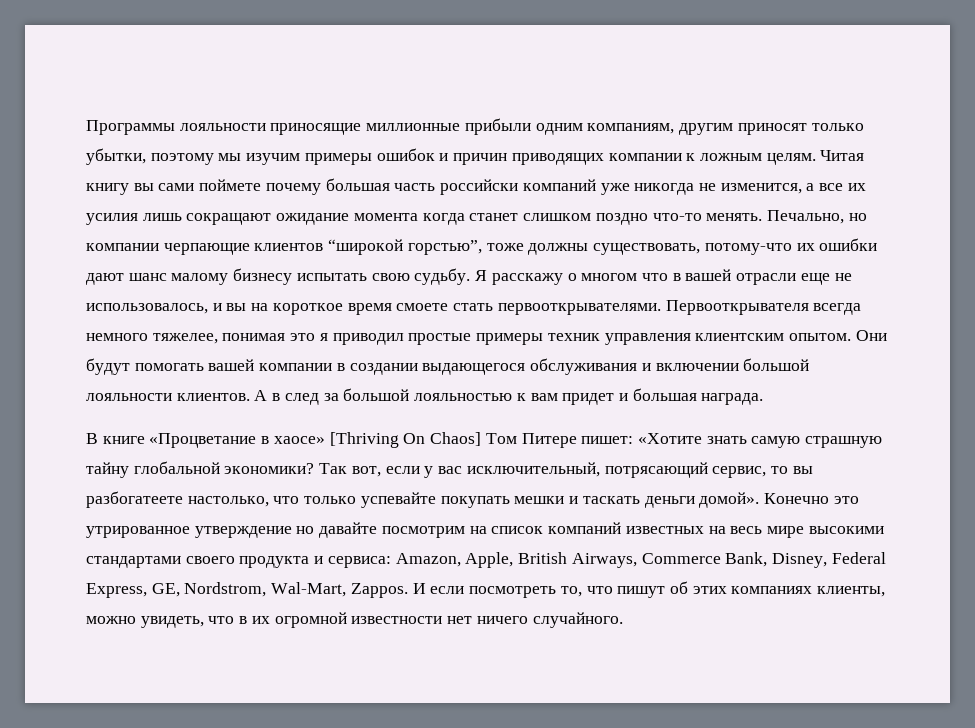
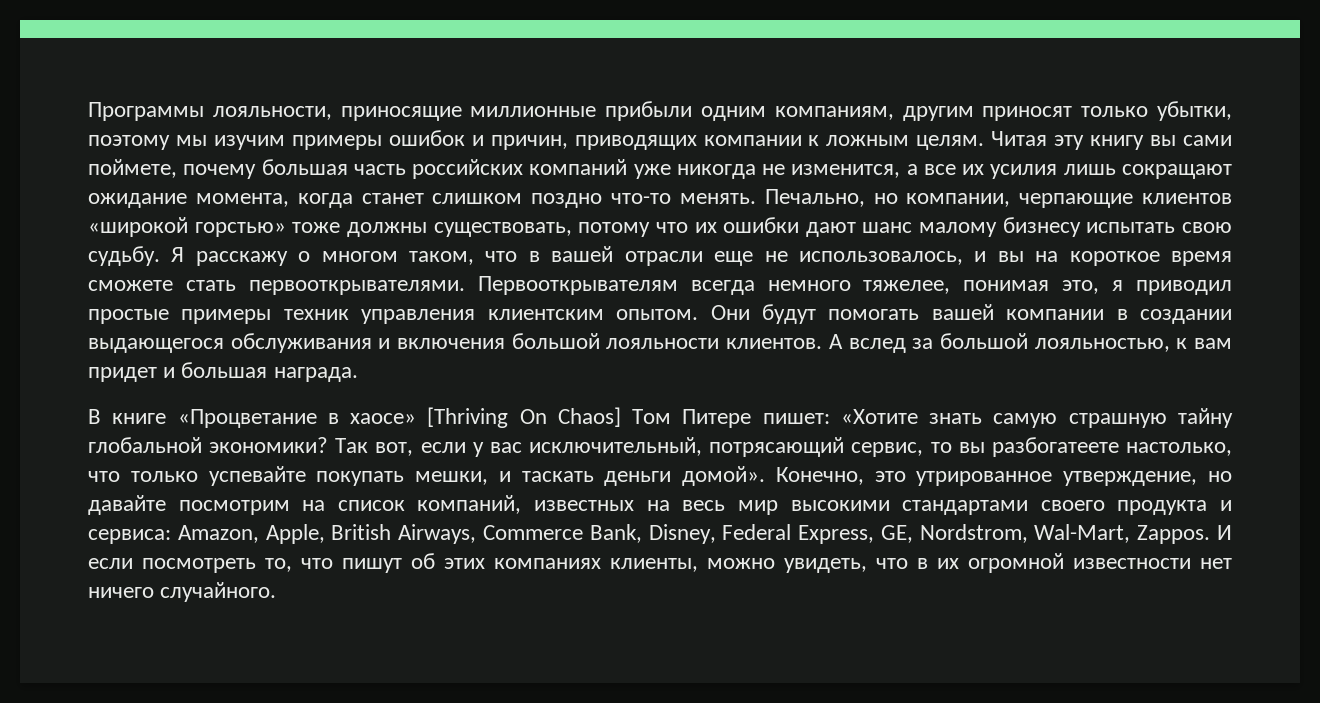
- Программы лояльности приносящие миллионные прибыли одним компаниям, другим приносят только убытки, поэтому мы изучим примеры ошибок и причин приводящих компании к ложным целям.
+ Программы лояльности, приносящие миллионные прибыли одним компаниям, другим приносят только убытки, поэтому мы изучим примеры ошибок и причин, приводящих компании к ложным целям.
- Читая книгу вы сами поймете почему большая часть российски компаний уже никогда не изменится, а все их усилия лишь сокращают ожидание момента когда станет слишком поздно что-то менять.
+ Читая эту книгу вы сами поймете, почему большая часть российских компаний уже никогда не изменится, а все их усилия лишь сокращают ожидание момента, когда станет слишком поздно что-то менять.
- Печально, но компании черпающие клиентов “широкой горстью”, тоже должны существовать, потому-что их ошибки дают шанс малому бизнесу испытать свою судьбу.
+ Печально, но компании, черпающие клиентов «широкой горстью» тоже должны существовать, потому что их ошибки дают шанс малому бизнесу испытать свою судьбу.
- Я расскажу о многом что в вашей отрасли еще не использовалось, и вы на короткое время смоете стать первооткрывателями.
+ Я расскажу о многом таком, что в вашей отрасли еще не использовалось, и вы на короткое время сможете стать первооткрывателями.
- Первооткрывателя всегда немного тяжелее, понимая это я приводил простые примеры техник управления клиентским опытом.
+ Первооткрывателям всегда немного тяжелее, понимая это, я приводил простые примеры техник управления клиентским опытом.
- Они будут помогать вашей компании в создании выдающегося обслуживания и включении большой лояльности клиентов.
+ Они будут помогать вашей компании в создании выдающегося обслуживания и включения большой лояльности клиентов.
- А в след за большой лояльностью к вам придет и большая награда.
+ А вслед за большой лояльностью, к вам придет и большая награда.
- Так вот, если у вас исключительный, потрясающий сервис, то вы разбогатеете настолько, что только успевайте покупать мешки и таскать деньги домой».
+ Так вот, если у вас исключительный, потрясающий сервис, то вы разбогатеете настолько, что только успевайте покупать мешки, и таскать деньги домой».
- Конечно это утрированное утверждение но давайте посмотрим на список компаний известных на весь мире высокими стандартами своего продукта и сервиса: Amazon, Apple, British Airways, Commerce Bank, Disney, Federal Express, GE, Nordstrom, Wal-Mart, Zappos.
+ Конечно, это утрированное утверждение, но давайте посмотрим на список компаний, известных на весь мир высокими стандартами своего продукта и сервиса: Amazon, Apple, British Airways, Commerce Bank, Disney, Federal Express, GE, Nordstrom, Wal-Mart, Zappos.

